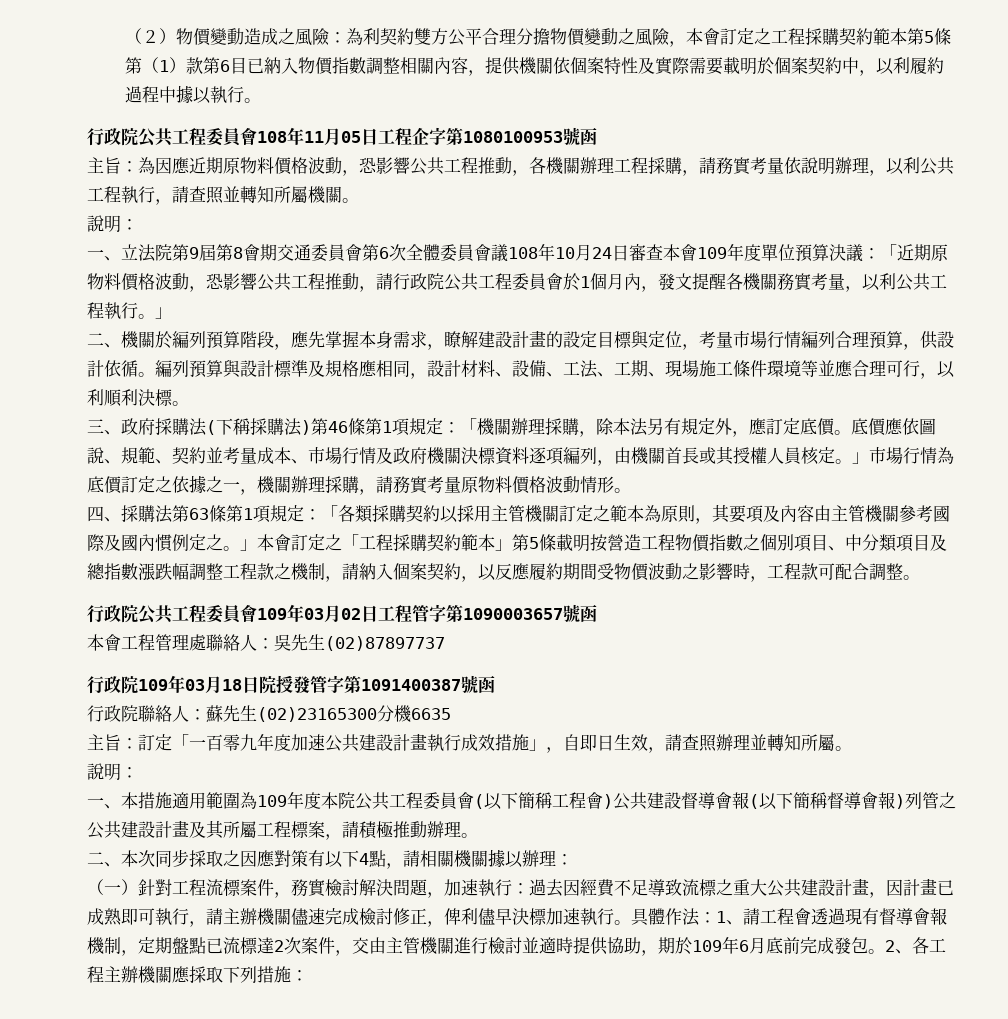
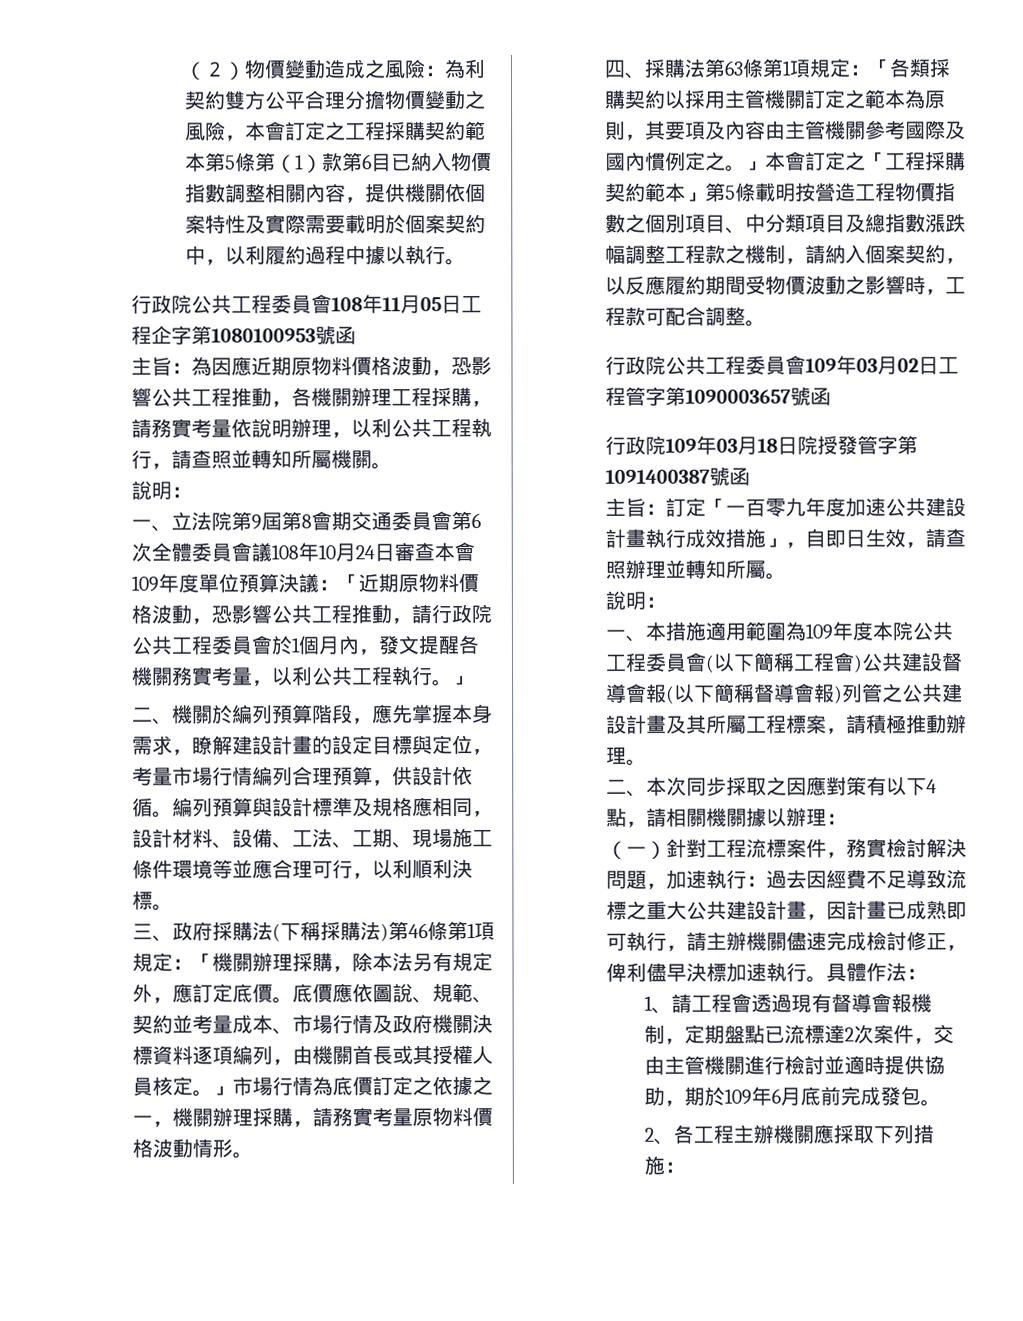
- 本會工程管理處聯絡人：吳先生(02)87897737
- 行政院聯絡人：蘇先生(02)23165300分機6635
- 具體作法：1、請工程會透過現有督導會報機制，定期盤點已流標達2次案件，交由主管機關進行檢討並適時提供協助，期於109年6月底前完成發包。2、各工程主辦機關應採取下列措施：
+ 具體作法：
+ 1、請工程會透過現有督導會報機制，定期盤點已流標達2次案件，交由主管機關進行檢討並適時提供協助，期於109年6月底前完成發包。
+ 2、各工程主辦機關應採取下列措施：

